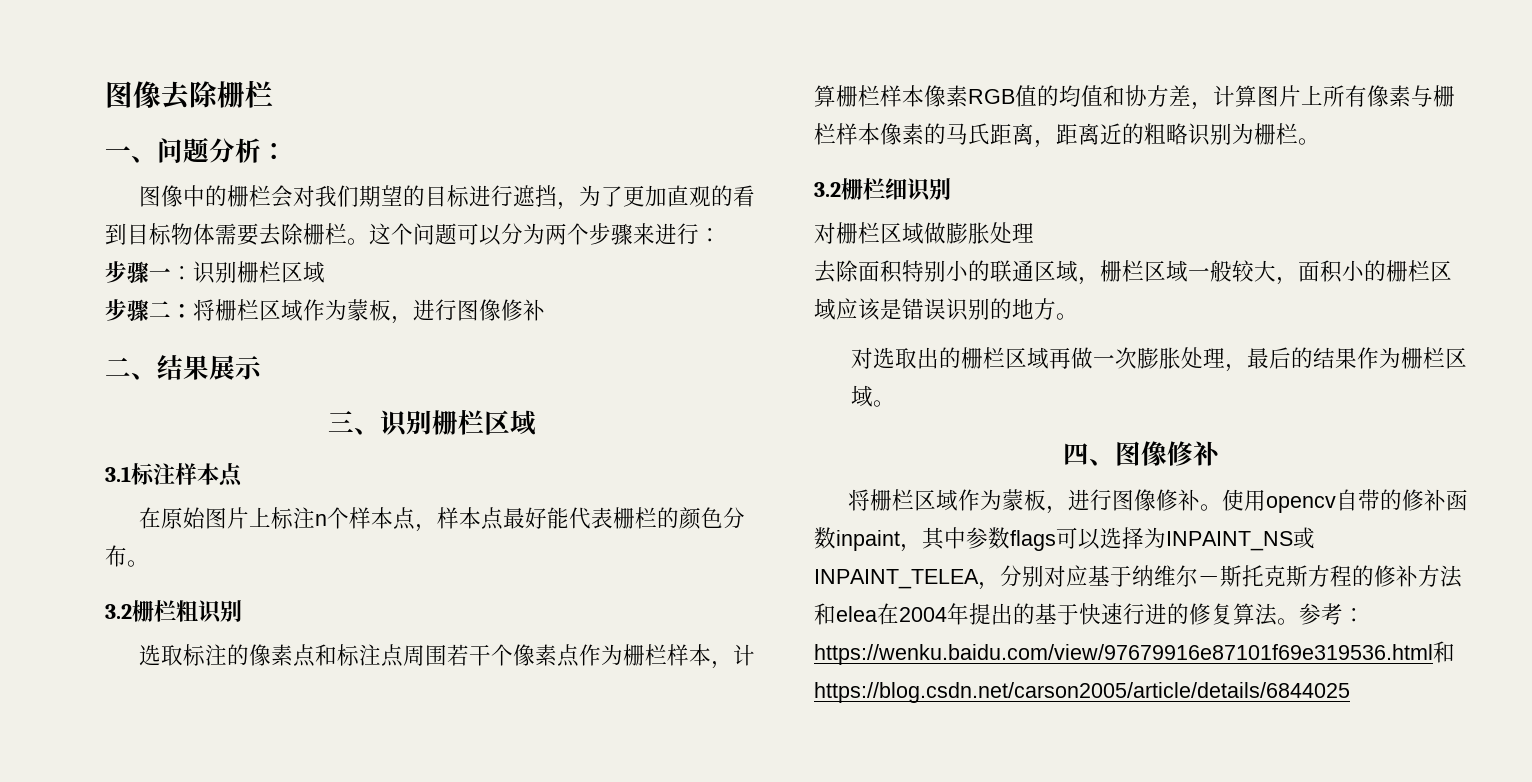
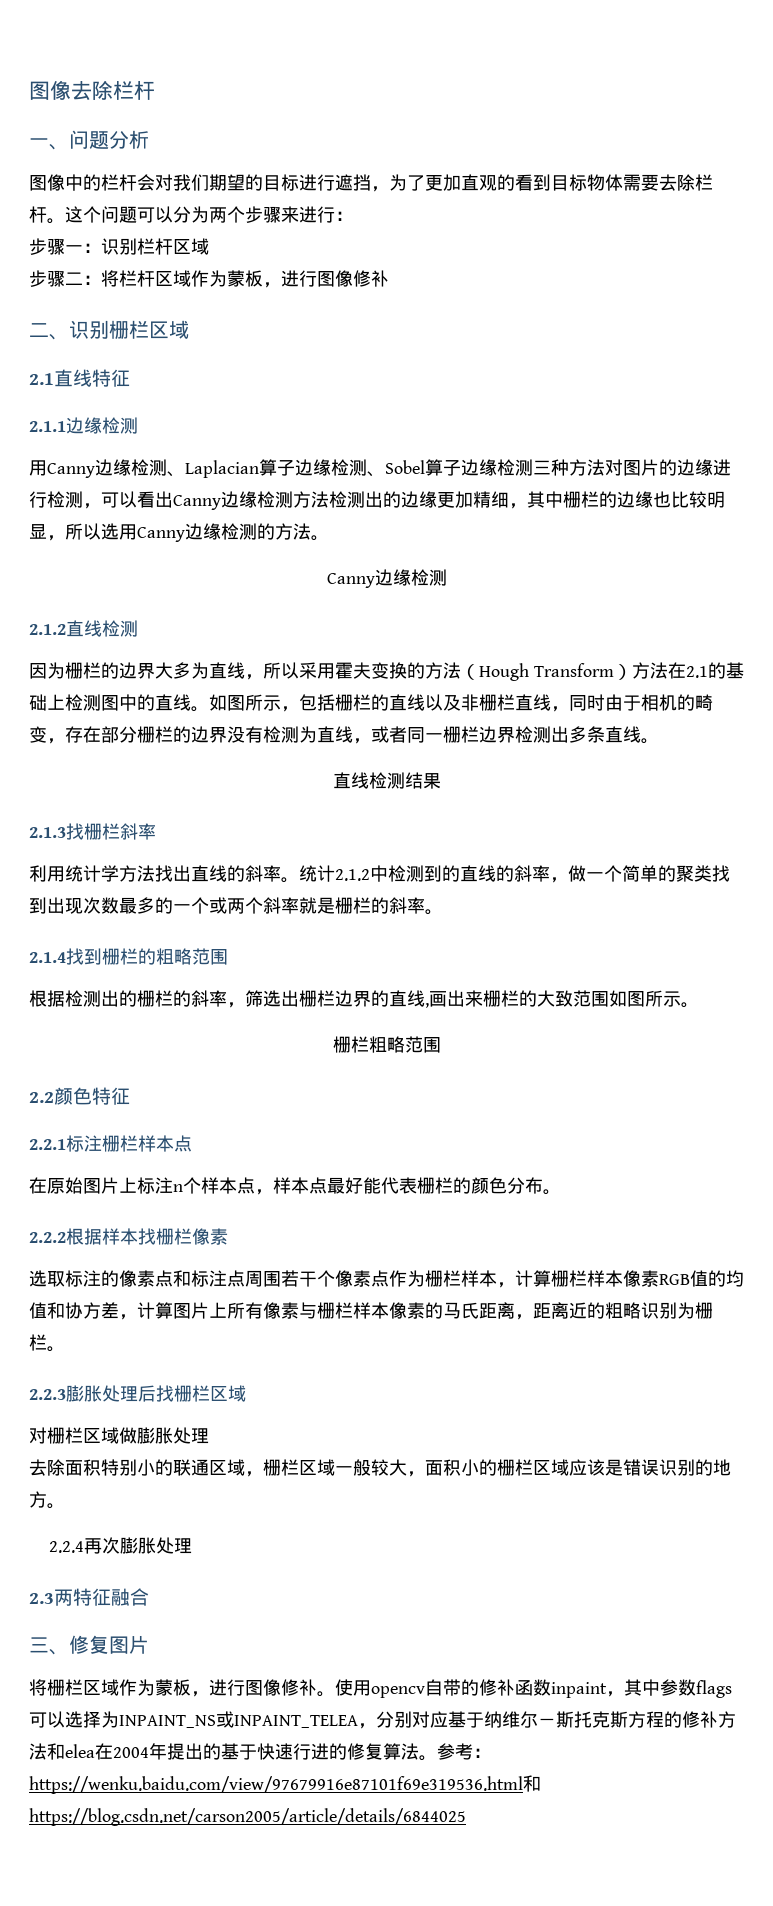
- 图像去除栅栏
+ 图像去除栏杆
- 一、问题分析：
+ 一、问题分析
- 图像中的栅栏会对我们期望的目标进行遮挡，为了更加直观的看到目标物体需要去除栅栏。
+ 图像中的栏杆会对我们期望的目标进行遮挡，为了更加直观的看到目标物体需要去除栏杆。
- 步骤一：识别栅栏区域
+ 步骤一：识别栏杆区域
- 步骤二：将栅栏区域作为蒙板，进行图像修补
+ 步骤二：将栏杆区域作为蒙板，进行图像修补
- 二、结果展示
- 三、识别栅栏区域
- 3.1标注样本点
+ 二、识别栅栏区域
+ 2.1直线特征
+ 2.1.1边缘检测
+ 用Canny边缘检测、Laplacian算子边缘检测、Sobel算子边缘检测三种方法对图片的边缘进行检测，可以看出Canny边缘检测方法检测出的边缘更加精细，其中栅栏的边缘也比较明显，所以选用Canny边缘检测的方法。
+ Canny边缘检测
+ 2.1.2直线检测
+ 因为栅栏的边界大多为直线，所以采用霍夫变换的方法（Hough Transform）方法在2.1的基础上检测图中的直线。如图所示，包括栅栏的直线以及非栅栏直线，同时由于相机的畸变，存在部分栅栏的边界没有检测为直线，或者同一栅栏边界检测出多条直线。
+ 直线检测结果
+ 2.1.3找栅栏斜率
+ 利用统计学方法找出直线的斜率。统计2.1.2中检测到的直线的斜率，做一个简单的聚类找到出现次数最多的一个或两个斜率就是栅栏的斜率。
+ 2.1.4找到栅栏的粗略范围
+ 根据检测出的栅栏的斜率，筛选出栅栏边界的直线,画出来栅栏的大致范围如图所示。
+ 栅栏粗略范围
+ 2.2颜色特征
+ 2.2.1标注栅栏样本点
- 3.2栅栏粗识别
+ 2.2.2根据样本找栅栏像素
- 3.2栅栏细识别
+ 2.2.3膨胀处理后找栅栏区域
- 对选取出的栅栏区域再做一次膨胀处理，最后的结果作为栅栏区域。
- 四、图像修补
+ 2.2.4再次膨胀处理
+ 2.3两特征融合
+ 三、修复图片

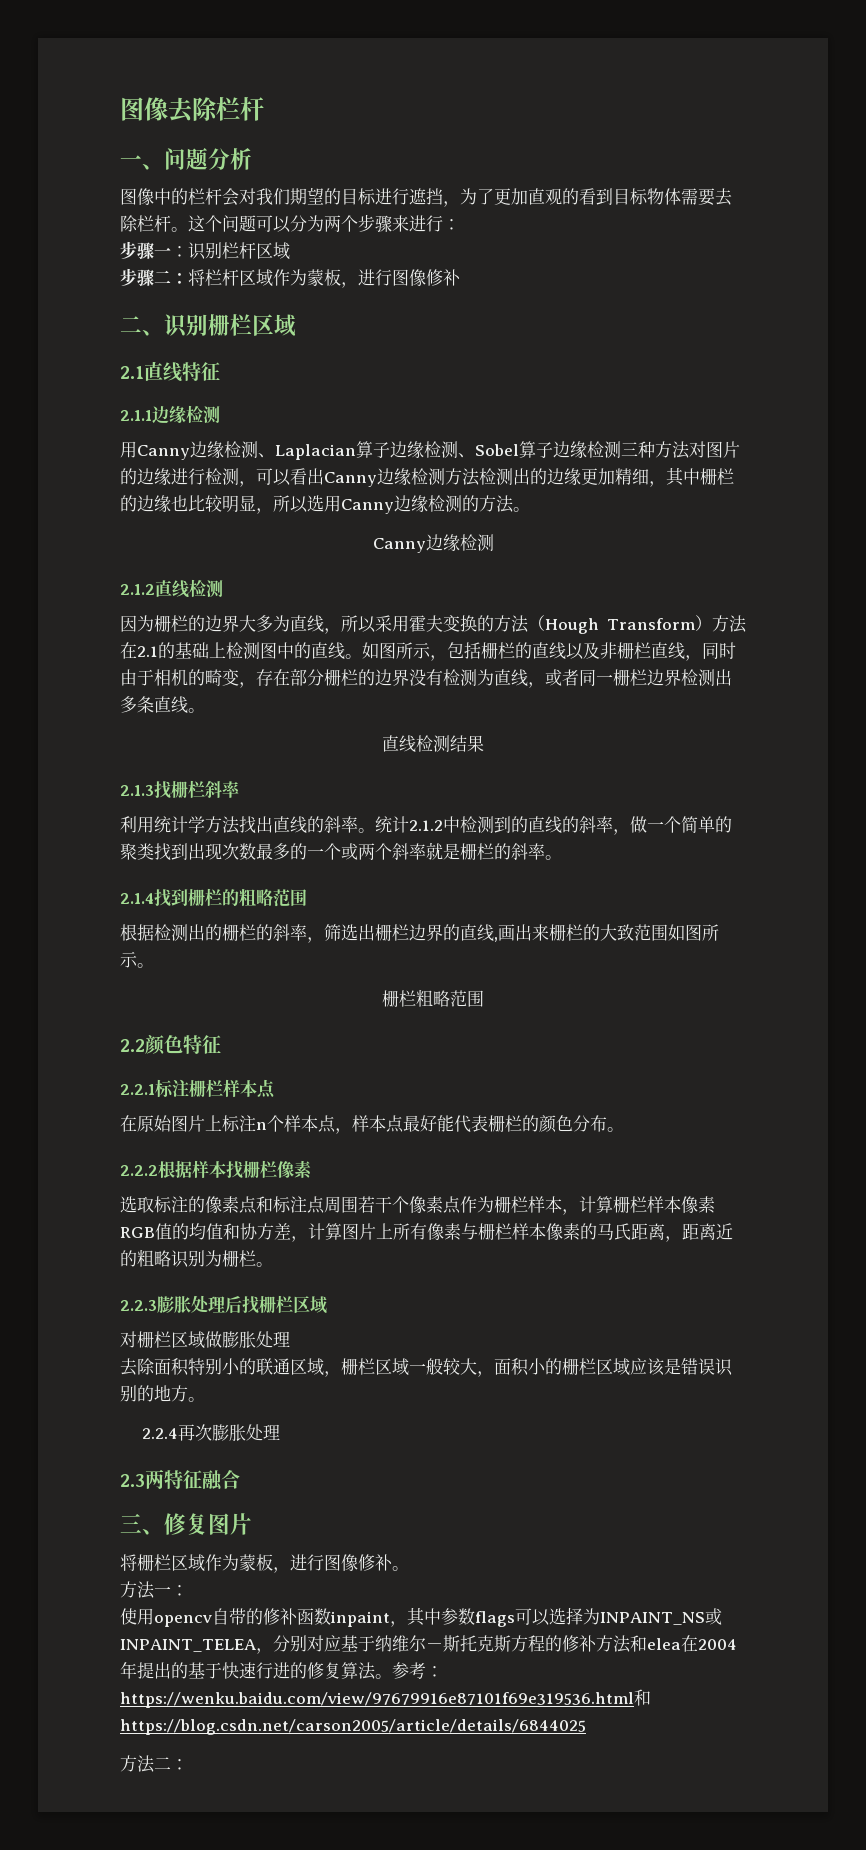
- 将栅栏区域作为蒙板，进行图像修补。使用opencv自带的修补函数inpaint，其中参数flags可以选择为INPAINT_NS或INPAINT_TELEA，分别对应基于纳维尔－斯托克斯方程的修补方法和elea在2004年提出的基于快速行进的修复算法。
+ 将栅栏区域作为蒙板，进行图像修补。
+ 方法一：
+ 使用opencv自带的修补函数inpaint，其中参数flags可以选择为INPAINT_NS或INPAINT_TELEA，分别对应基于纳维尔－斯托克斯方程的修补方法和elea在2004年提出的基于快速行进的修复算法。
+ 方法二：

